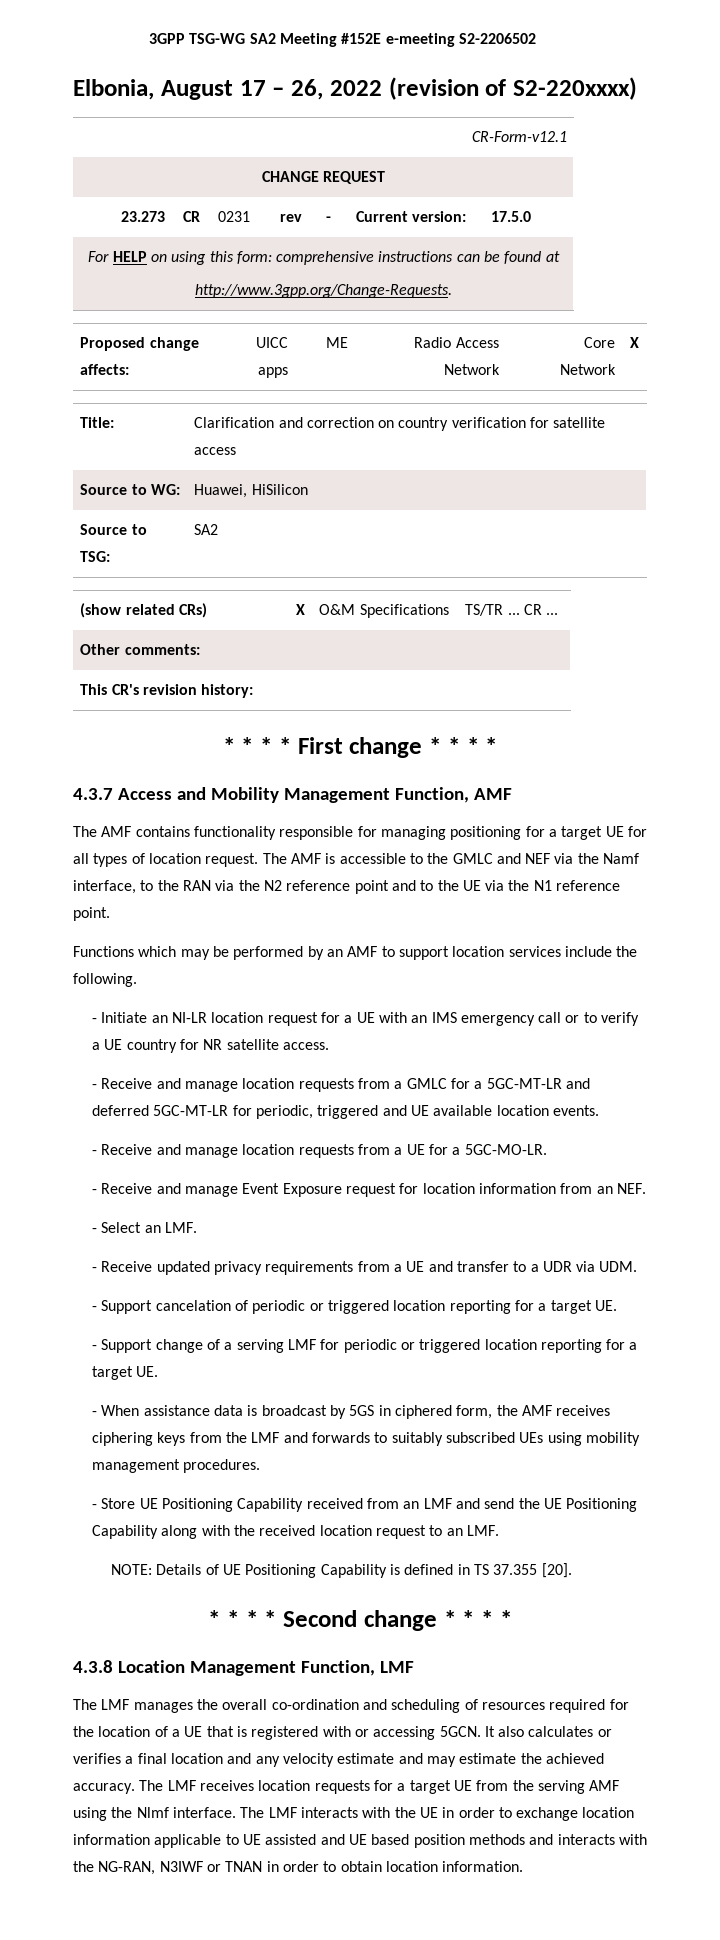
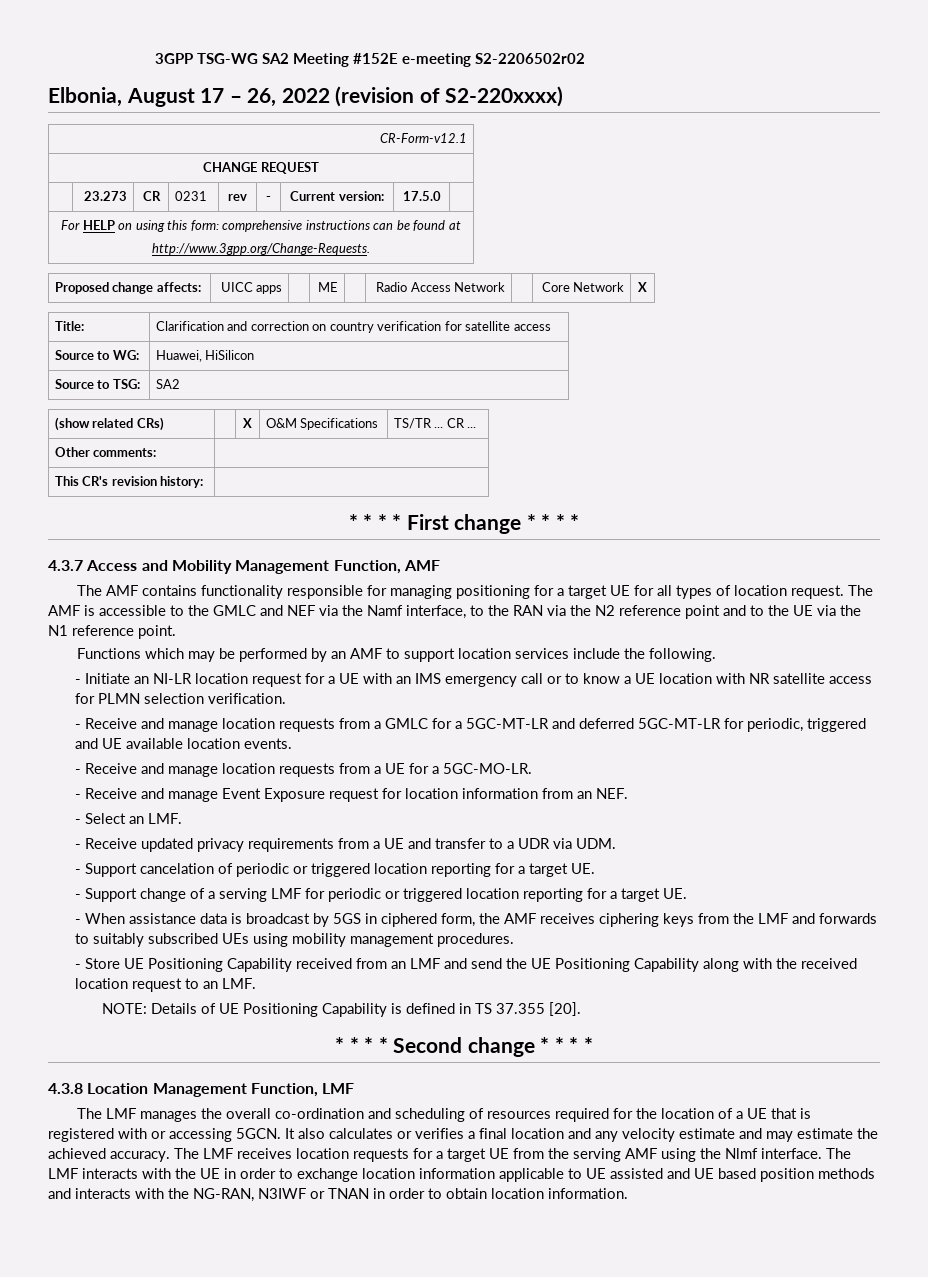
- 3GPP TSG-WG SA2 Meeting #152E e-meeting S2-2206502
+ 3GPP TSG-WG SA2 Meeting #152E e-meeting S2-2206502r02
- - Initiate an NI-LR location request for a UE with an IMS emergency call or to verify a UE country for NR satellite access.
+ - Initiate an NI-LR location request for a UE with an IMS emergency call or to know a UE location with NR satellite access for PLMN selection verification.

